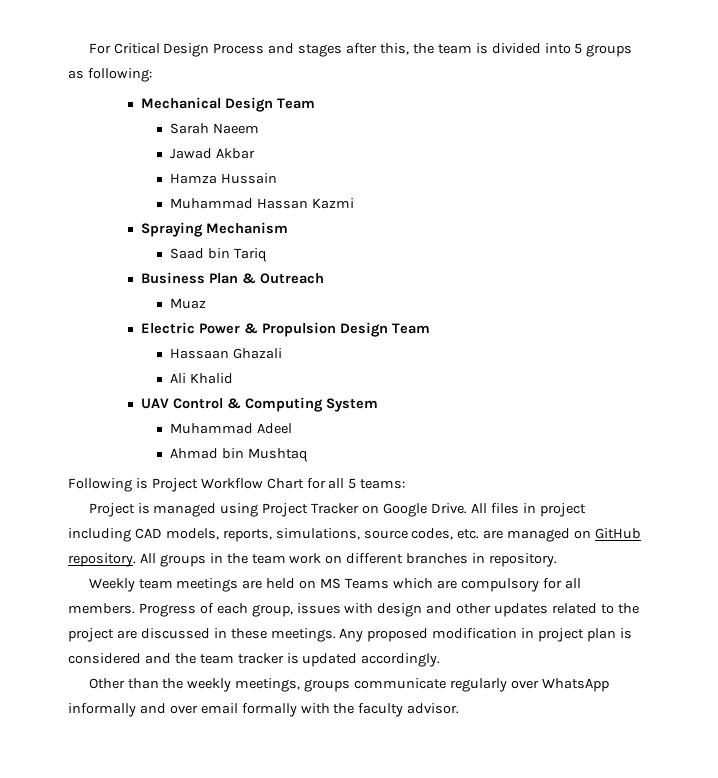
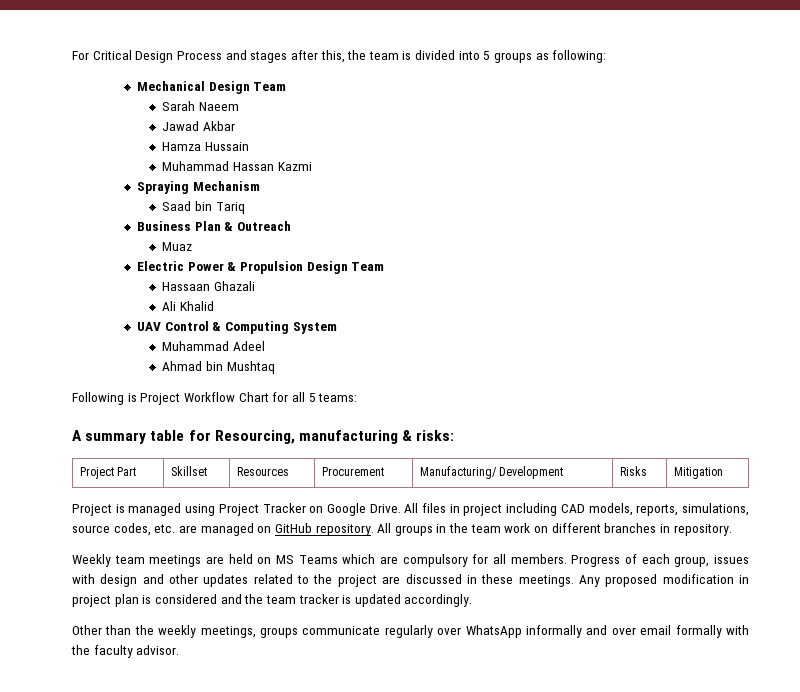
+ A summary table for Resourcing, manufacturing & risks:
+ Project Part | Skillset | Resources | Procurement | Manufacturing/ Development | Risks | Mitigation

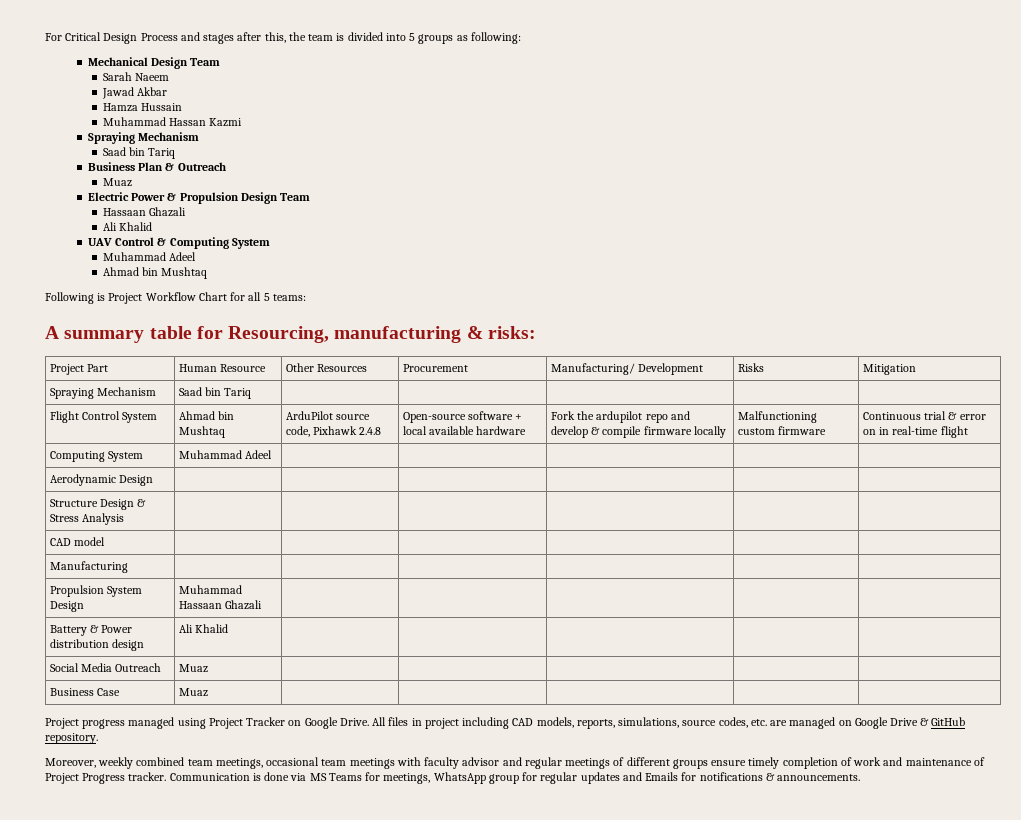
- Project Part | Skillset | Resources | Procurement | Manufacturing/ Development | Risks | Mitigation
+ Project Part | Human Resource | Other Resources | Procurement | Manufacturing/ Development | Risks | Mitigation
- Project is managed using Project Tracker on Google Drive.
+ Spraying Mechanism | Saad bin Tariq | | | | |
+ Flight Control System | Ahmad bin Mushtaq | ArduPilot source code, Pixhawk 2.4.8 | Open-source software + local available hardware | Fork the ardupilot repo and develop & compile firmware locally | Malfunctioning custom firmware | Continuous trial & error on in real-time flight
+ Computing System | Muhammad Adeel | | | | |
+ Aerodynamic Design | | | | | |
+ Structure Design & Stress Analysis | | | | | |
+ CAD model | | | | | |
+ Manufacturing | | | | | |
+ Propulsion System Design | Muhammad Hassaan Ghazali | | | | |
+ Battery & Power distribution design | Ali Khalid | | | | |
+ Social Media Outreach | Muaz | | | | |
+ Business Case | Muaz | | | | |
+ Project progress managed using Project Tracker on Google Drive.
- All files in project including CAD models, reports, simulations, source codes, etc. are managed on GitHub repository. All groups in the team work on different branches in repository.
- Weekly team meetings are held on MS Teams which are compulsory for all members. Progress of each group, issues with design and other updates related to the project are discussed in these meetings. Any proposed modification in project plan is considered and the team tracker is updated accordingly.
- Other than the weekly meetings, groups communicate regularly over WhatsApp informally and over email formally with the faculty advisor.
+ All files in project including CAD models, reports, simulations, source codes, etc. are managed on Google Drive & GitHub repository.
+ Moreover, weekly combined team meetings, occasional team meetings with faculty advisor and regular meetings of different groups ensure timely completion of work and maintenance of Project Progress tracker. Communication is done via MS Teams for meetings, WhatsApp group for regular updates and Emails for notifications & announcements.

